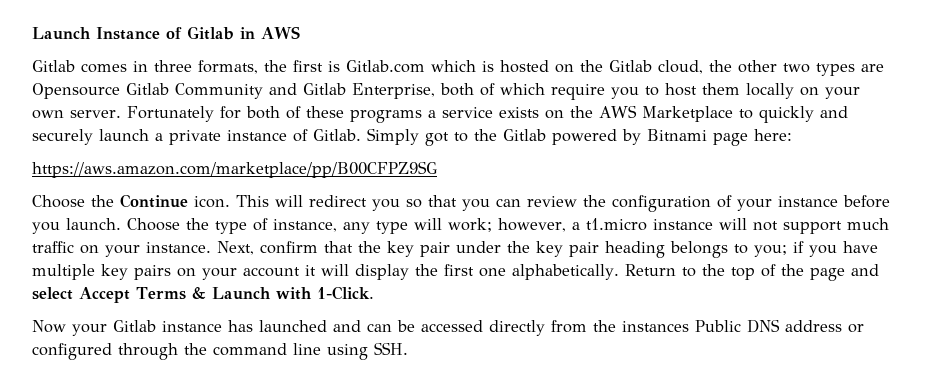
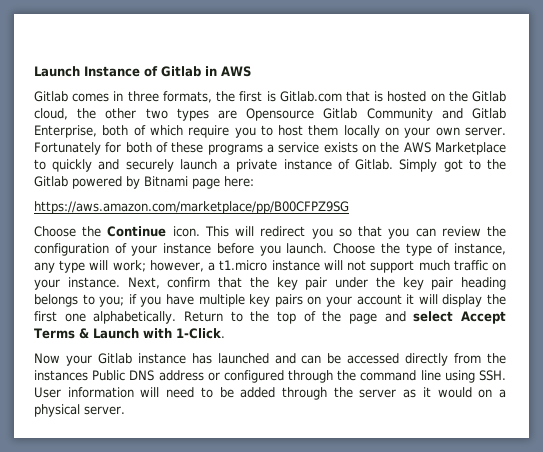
- Gitlab comes in three formats, the first is Gitlab.com which is hosted on the Gitlab cloud, the other two types are Opensource Gitlab Community and Gitlab Enterprise, both of which require you to host them locally on your own server.
+ Gitlab comes in three formats, the first is Gitlab.com that is hosted on the Gitlab cloud, the other two types are Opensource Gitlab Community and Gitlab Enterprise, both of which require you to host them locally on your own server.
- Now your Gitlab instance has launched and can be accessed directly from the instances Public DNS address or configured through the command line using SSH.
+ Now your Gitlab instance has launched and can be accessed directly from the instances Public DNS address or configured through the command line using SSH. User information will need to be added through the server as it would on a physical server.

